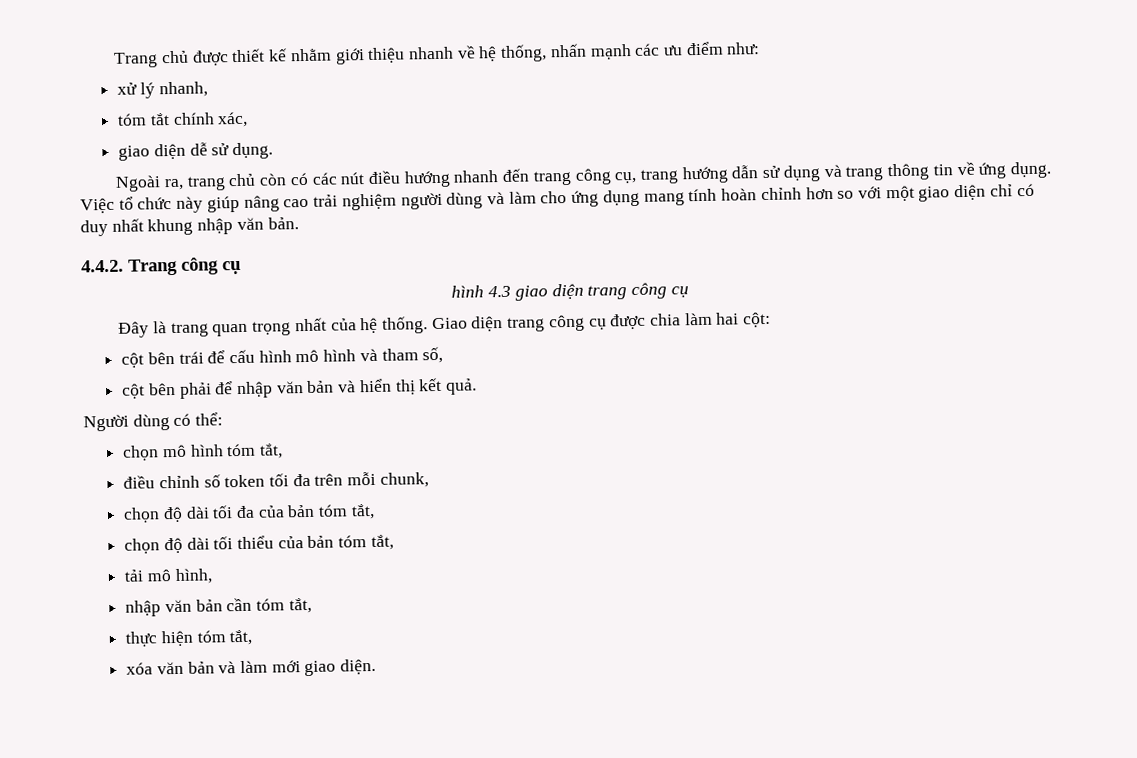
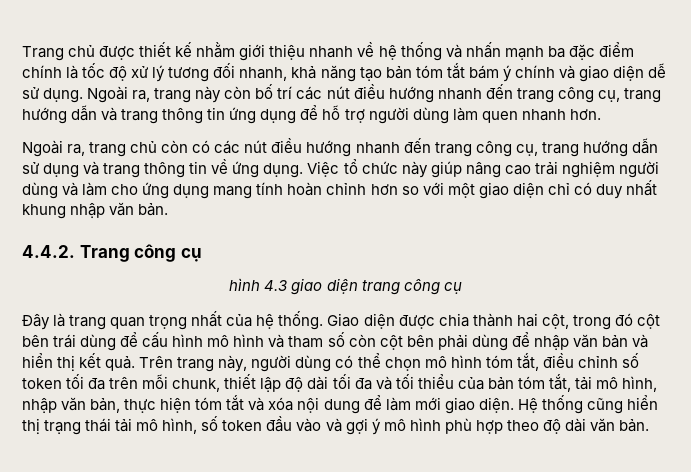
- Trang chủ được thiết kế nhằm giới thiệu nhanh về hệ thống, nhấn mạnh các ưu điểm như:
- xử lý nhanh,
- tóm tắt chính xác,
- giao diện dễ sử dụng.
+ Trang chủ được thiết kế nhằm giới thiệu nhanh về hệ thống và nhấn mạnh ba đặc điểm chính là tốc độ xử lý tương đối nhanh, khả năng tạo bản tóm tắt bám ý chính và giao diện dễ sử dụng. Ngoài ra, trang này còn bố trí các nút điều hướng nhanh đến trang công cụ, trang hướng dẫn và trang thông tin ứng dụng để hỗ trợ người dùng làm quen nhanh hơn.
- Giao diện trang công cụ được chia làm hai cột:
- cột bên trái để cấu hình mô hình và tham số,
- cột bên phải để nhập văn bản và hiển thị kết quả.
- Người dùng có thể:
- chọn mô hình tóm tắt,
- điều chỉnh số token tối đa trên mỗi chunk,
- chọn độ dài tối đa của bản tóm tắt,
- chọn độ dài tối thiểu của bản tóm tắt,
- tải mô hình,
- nhập văn bản cần tóm tắt,
- thực hiện tóm tắt,
- xóa văn bản và làm mới giao diện.
+ Giao diện được chia thành hai cột, trong đó cột bên trái dùng để cấu hình mô hình và tham số còn cột bên phải dùng để nhập văn bản và hiển thị kết quả. Trên trang này, người dùng có thể chọn mô hình tóm tắt, điều chỉnh số token tối đa trên mỗi chunk, thiết lập độ dài tối đa và tối thiểu của bản tóm tắt, tải mô hình, nhập văn bản, thực hiện tóm tắt và xóa nội dung để làm mới giao diện. Hệ thống cũng hiển thị trạng thái tải mô hình, số token đầu vào và gợi ý mô hình phù hợp theo độ dài văn bản.

